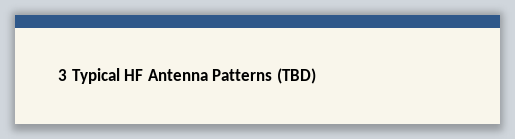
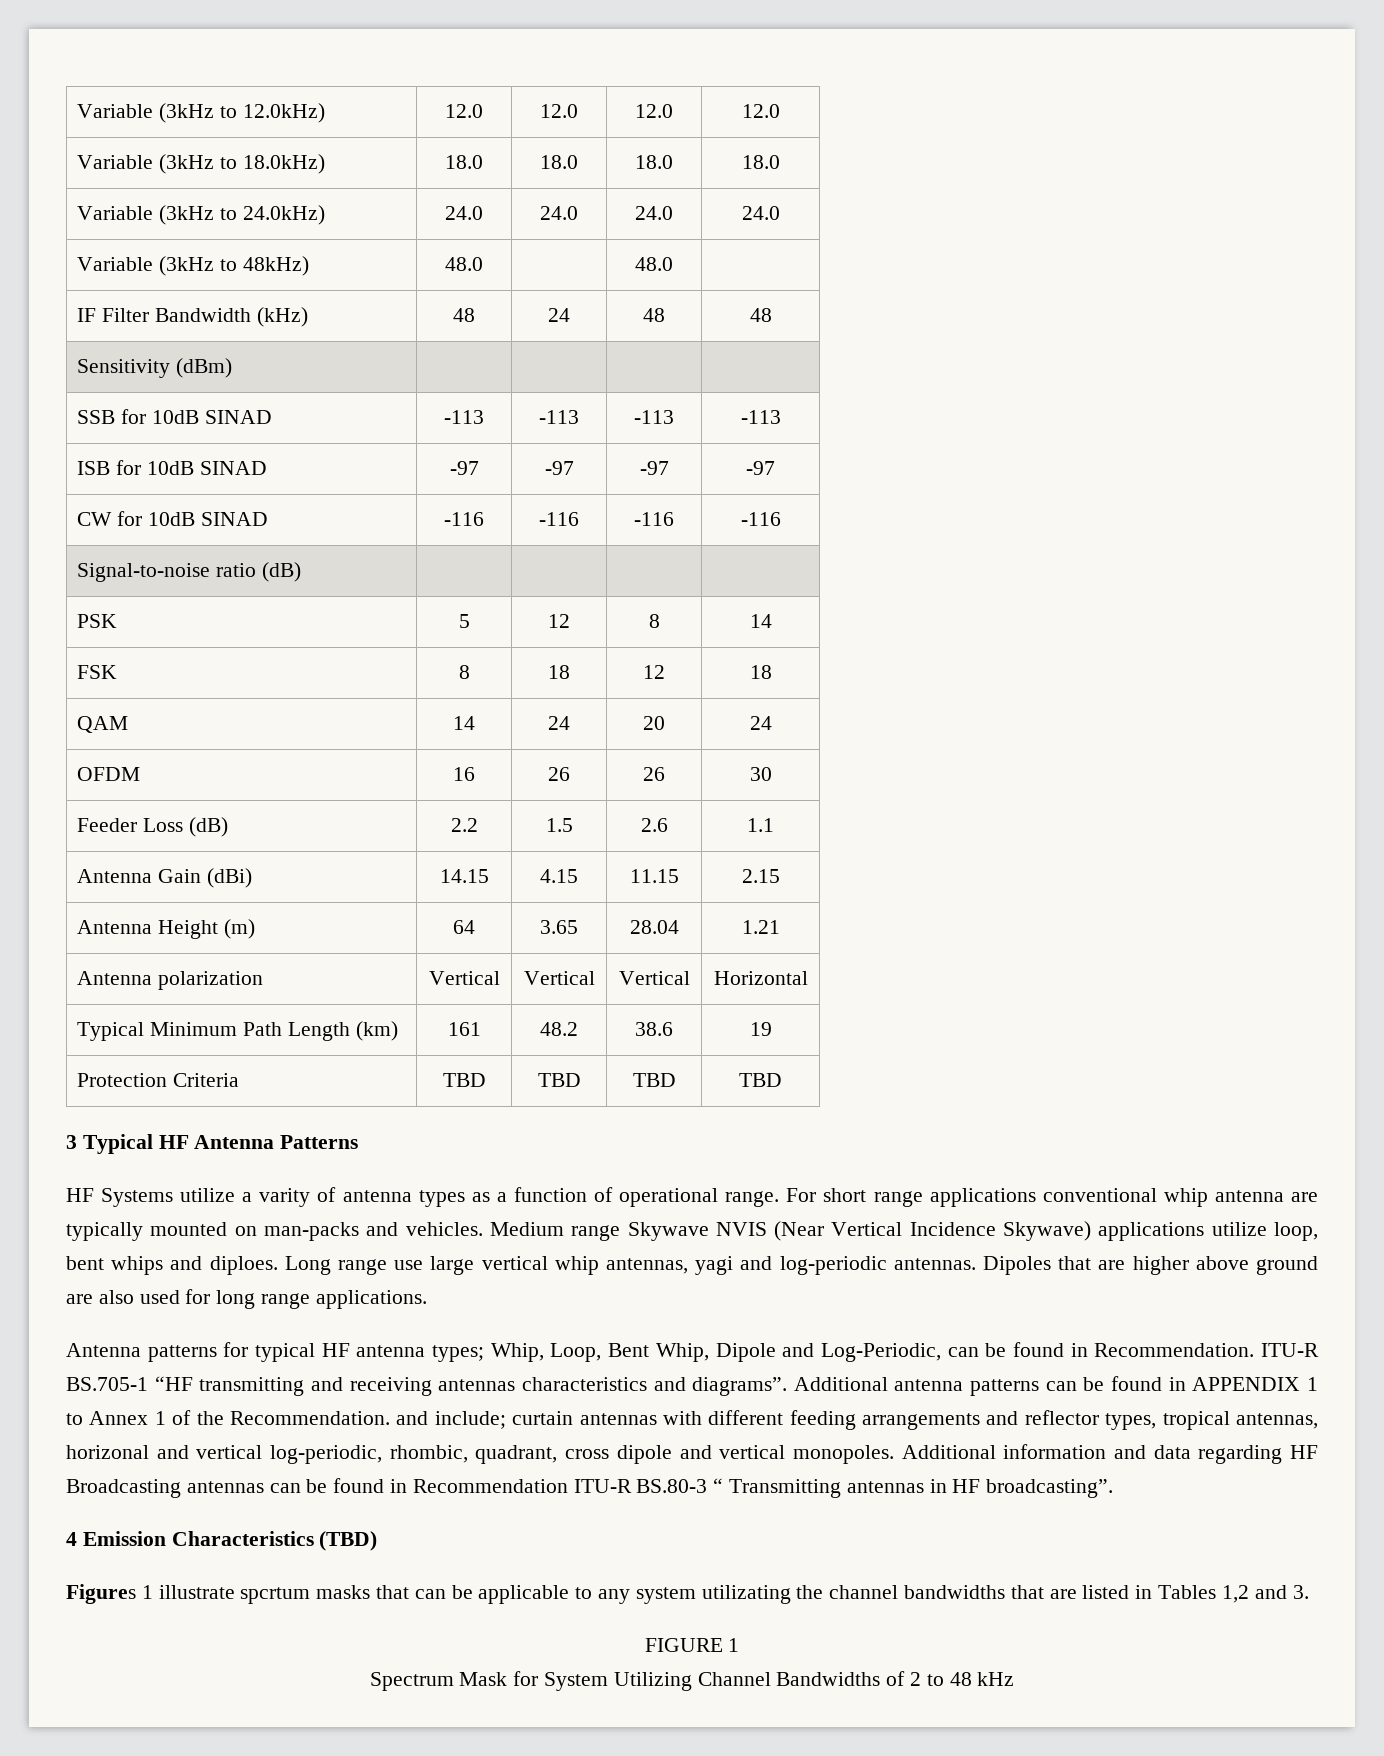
+ Variable (3kHz to 12.0kHz) | 12.0 | 12.0 | 12.0 | 12.0
+ Variable (3kHz to 18.0kHz) | 18.0 | 18.0 | 18.0 | 18.0
+ Variable (3kHz to 24.0kHz) | 24.0 | 24.0 | 24.0 | 24.0
+ Variable (3kHz to 48kHz) | 48.0 | | 48.0 |
+ IF Filter Bandwidth (kHz) | 48 | 24 | 48 | 48
+ Sensitivity (dBm) | | | |
+ SSB for 10dB SINAD | -113 | -113 | -113 | -113
+ ISB for 10dB SINAD | -97 | -97 | -97 | -97
+ CW for 10dB SINAD | -116 | -116 | -116 | -116
+ Signal-to-noise ratio (dB) | | | |
+ PSK | 5 | 12 | 8 | 14
+ FSK | 8 | 18 | 12 | 18
+ QAM | 14 | 24 | 20 | 24
+ OFDM | 16 | 26 | 26 | 30
+ Feeder Loss (dB) | 2.2 | 1.5 | 2.6 | 1.1
+ Antenna Gain (dBi) | 14.15 | 4.15 | 11.15 | 2.15
+ Antenna Height (m) | 64 | 3.65 | 28.04 | 1.21
+ Antenna polarization | Vertical | Vertical | Vertical | Horizontal
+ Typical Minimum Path Length (km) | 161 | 48.2 | 38.6 | 19
+ Protection Criteria | TBD | TBD | TBD | TBD
- 3 Typical HF Antenna Patterns (TBD)
+ 3 Typical HF Antenna Patterns
+ HF Systems utilize a varity of antenna types as a function of operational range. For short range applications conventional whip antenna are typically mounted on man-packs and vehicles. Medium range Skywave NVIS (Near Vertical Incidence Skywave) applications utilize loop, bent whips and diploes. Long range use large vertical whip antennas, yagi and log-periodic antennas. Dipoles that are higher above ground are also used for long range applications.
+ Antenna patterns for typical HF antenna types; Whip, Loop, Bent Whip, Dipole and Log-Periodic, can be found in Recommendation. ITU-R BS.705-1 “HF transmitting and receiving antennas characteristics and diagrams”. Additional antenna patterns can be found in APPENDIX 1 to Annex 1 of the Recommendation. and include; curtain antennas with different feeding arrangements and reflector types, tropical antennas, horizonal and vertical log-periodic, rhombic, quadrant, cross dipole and vertical monopoles. Additional information and data regarding HF Broadcasting antennas can be found in Recommendation ITU-R BS.80-3 “ Transmitting antennas in HF broadcasting”.
+ 4 Emission Characteristics (TBD)
+ Figures 1 illustrate spcrtum masks that can be applicable to any system utilizating the channel bandwidths that are listed in Tables 1,2 and 3.
+ FIGURE 1
+ Spectrum Mask for System Utilizing Channel Bandwidths of 2 to 48 kHz

